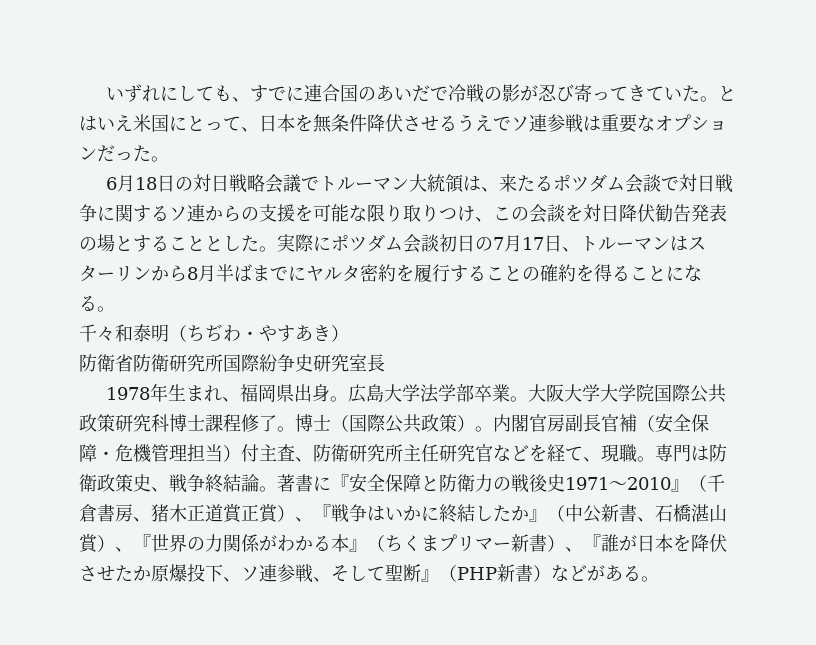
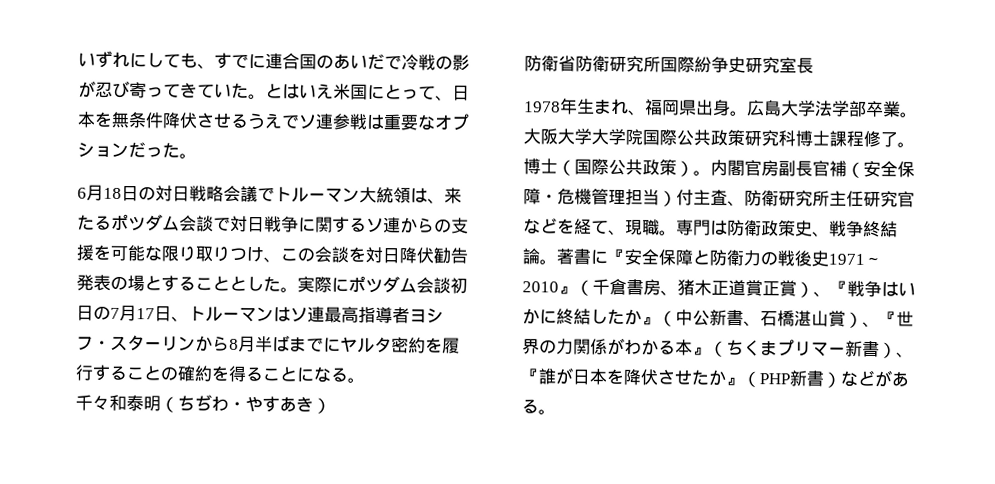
- 実際にポツダム会談初日の7月17日、トルーマンはスターリンから8月半ばまでにヤルタ密約を履行することの確約を得ることになる。
+ 実際にポツダム会談初日の7月17日、トルーマンはソ連最高指導者ヨシフ・スターリンから8月半ばまでにヤルタ密約を履行することの確約を得ることになる。
- 著書に『安全保障と防衛力の戦後史1971～2010』（千倉書房、猪木正道賞正賞）、『戦争はいかに終結したか』（中公新書、石橋湛山賞）、『世界の力関係がわかる本』（ちくまプリマー新書）、『誰が日本を降伏させたか原爆投下、ソ連参戦、そして聖断』（PHP新書）などがある。
+ 著書に『安全保障と防衛力の戦後史1971～2010』（千倉書房、猪木正道賞正賞）、『戦争はいかに終結したか』（中公新書、石橋湛山賞）、『世界の力関係がわかる本』（ちくまプリマー新書）、『誰が日本を降伏させたか』（PHP新書）などがある。

